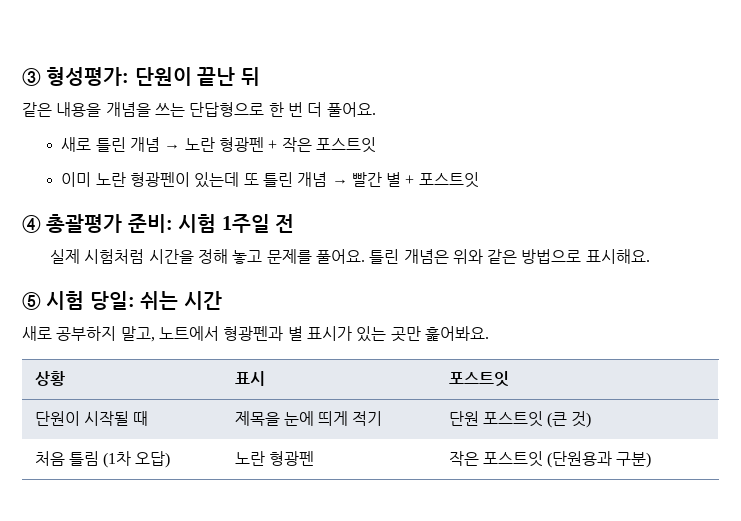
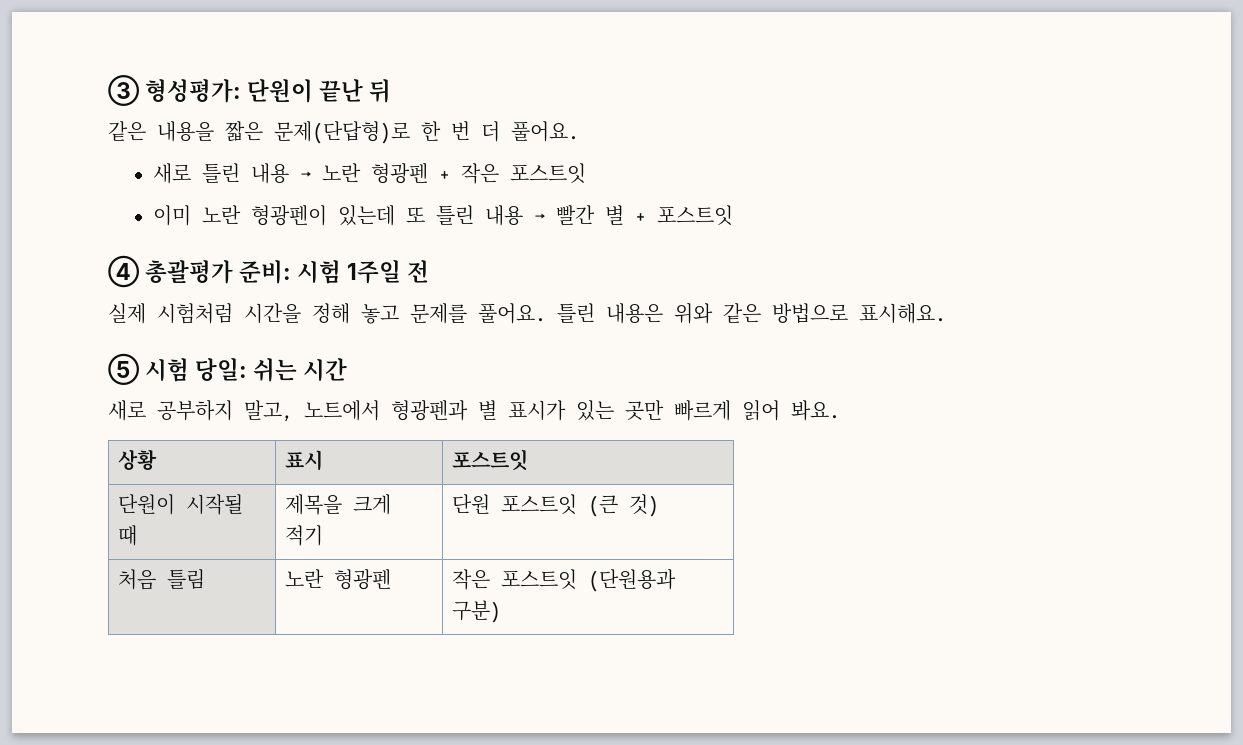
- 같은 내용을 개념을 쓰는 단답형으로 한 번 더 풀어요.
+ 같은 내용을 짧은 문제(단답형)로 한 번 더 풀어요.
- 새로 틀린 개념 → 노란 형광펜 + 작은 포스트잇
+ 새로 틀린 내용 → 노란 형광펜 + 작은 포스트잇
- 이미 노란 형광펜이 있는데 또 틀린 개념 → 빨간 별 + 포스트잇
+ 이미 노란 형광펜이 있는데 또 틀린 내용 → 빨간 별 + 포스트잇
- 틀린 개념은 위와 같은 방법으로 표시해요.
+ 틀린 내용은 위와 같은 방법으로 표시해요.
- 새로 공부하지 말고, 노트에서 형광펜과 별 표시가 있는 곳만 훑어봐요.
+ 새로 공부하지 말고, 노트에서 형광펜과 별 표시가 있는 곳만 빠르게 읽어 봐요.
- 단원이 시작될 때 | 제목을 눈에 띄게 적기 | 단원 포스트잇 (큰 것)
+ 단원이 시작될 때 | 제목을 크게 적기 | 단원 포스트잇 (큰 것)
- 처음 틀림 (1차 오답) | 노란 형광펜 | 작은 포스트잇 (단원용과 구분)
+ 처음 틀림 | 노란 형광펜 | 작은 포스트잇 (단원용과 구분)

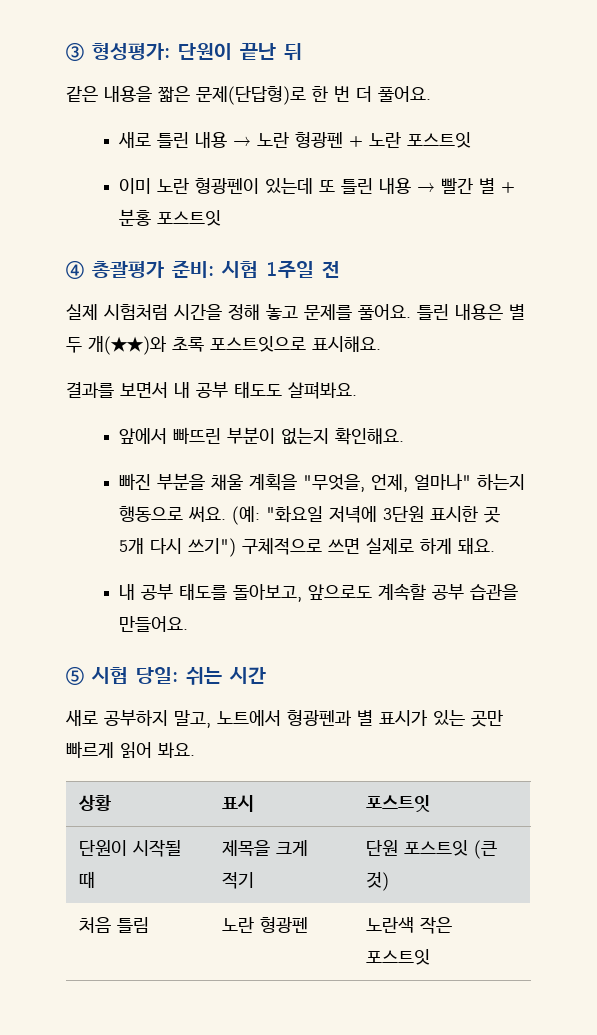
- 새로 틀린 내용 → 노란 형광펜 + 작은 포스트잇
+ 새로 틀린 내용 → 노란 형광펜 + 노란 포스트잇
- 이미 노란 형광펜이 있는데 또 틀린 내용 → 빨간 별 + 포스트잇
+ 이미 노란 형광펜이 있는데 또 틀린 내용 → 빨간 별 + 분홍 포스트잇
- 틀린 내용은 위와 같은 방법으로 표시해요.
+ 틀린 내용은 별 두 개(★★)와 초록 포스트잇으로 표시해요.
+ 결과를 보면서 내 공부 태도도 살펴봐요.
+ 앞에서 빠뜨린 부분이 없는지 확인해요.
+ 빠진 부분을 채울 계획을 "무엇을, 언제, 얼마나" 하는지 행동으로 써요. (예: "화요일 저녁에 3단원 표시한 곳 5개 다시 쓰기") 구체적으로 쓰면 실제로 하게 돼요.
+ 내 공부 태도를 돌아보고, 앞으로도 계속할 공부 습관을 만들어요.
- 처음 틀림 | 노란 형광펜 | 작은 포스트잇 (단원용과 구분)
+ 처음 틀림 | 노란 형광펜 | 노란색 작은 포스트잇

